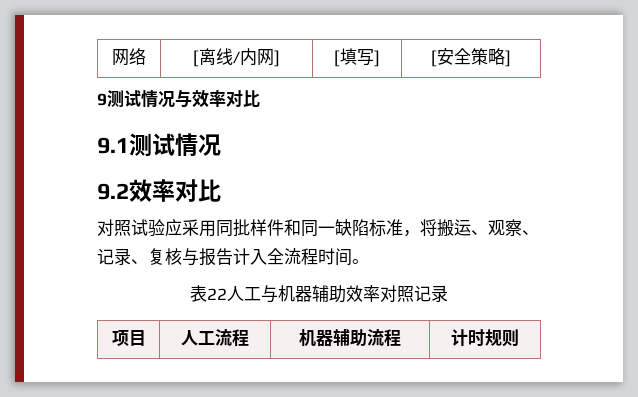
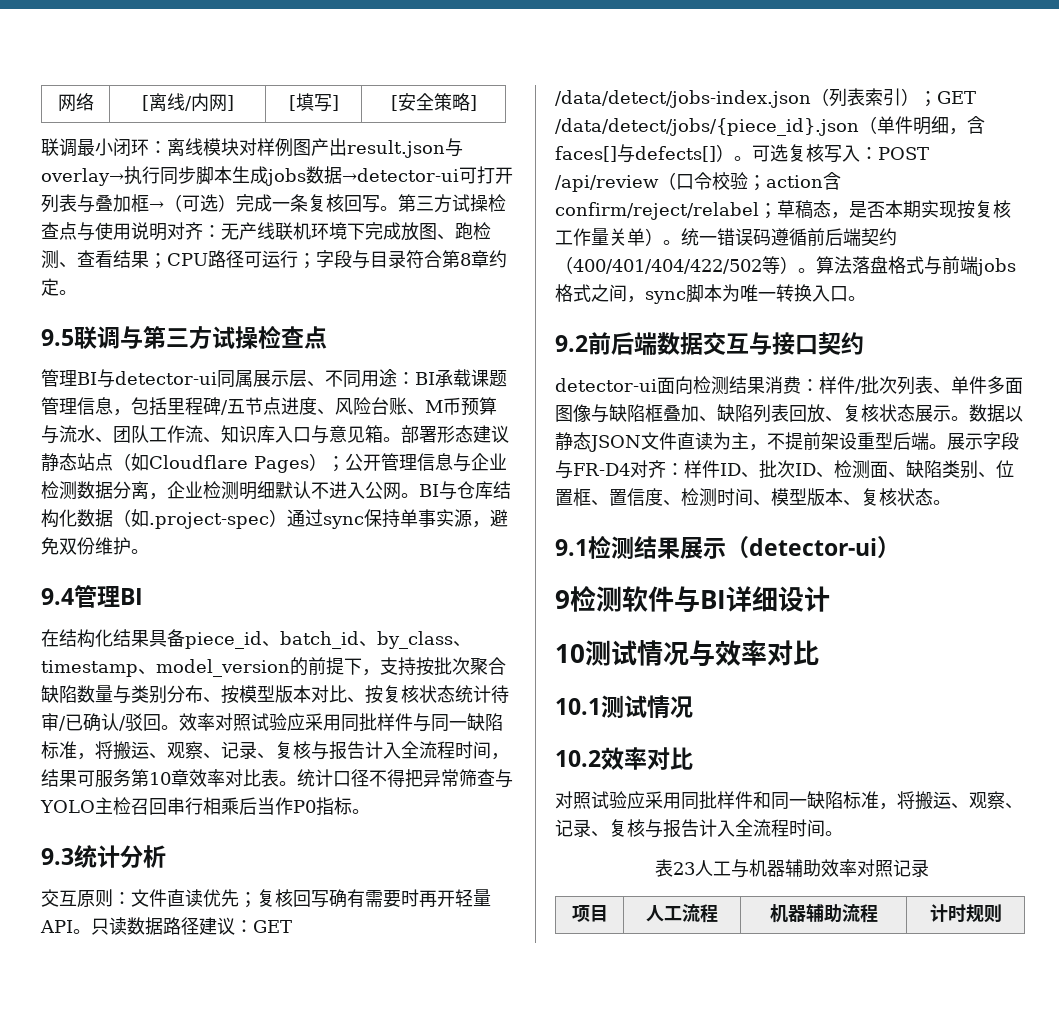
- 9测试情况与效率对比
+ 联调最小闭环：离线模块对样例图产出result.json与overlay→执行同步脚本生成jobs数据→detector-ui可打开列表与叠加框→（可选）完成一条复核回写。第三方试操检查点与使用说明对齐：无产线联机环境下完成放图、跑检测、查看结果；CPU路径可运行；字段与目录符合第8章约定。
+ 9.5联调与第三方试操检查点
+ 管理BI与detector-ui同属展示层、不同用途：BI承载课题管理信息，包括里程碑/五节点进度、风险台账、M币预算与流水、团队工作流、知识库入口与意见箱。部署形态建议静态站点（如Cloudflare Pages）；公开管理信息与企业检测数据分离，企业检测明细默认不进入公网。BI与仓库结构化数据（如.project-spec）通过sync保持单事实源，避免双份维护。
+ 9.4管理BI
+ 在结构化结果具备piece_id、batch_id、by_class、timestamp、model_version的前提下，支持按批次聚合缺陷数量与类别分布、按模型版本对比、按复核状态统计待审/已确认/驳回。效率对照试验应采用同批样件与同一缺陷标准，将搬运、观察、记录、复核与报告计入全流程时间，结果可服务第10章效率对比表。统计口径不得把异常筛查与YOLO主检召回串行相乘后当作P0指标。
+ 9.3统计分析
+ 交互原则：文件直读优先；复核回写确有需要时再开轻量API。只读数据路径建议：GET /data/detect/jobs-index.json（列表索引）；GET /data/detect/jobs/{piece_id}.json（单件明细，含faces[]与defects[]）。可选复核写入：POST /api/review（口令校验；action含confirm/reject/relabel；草稿态，是否本期实现按复核工作量关单）。统一错误码遵循前后端契约（400/401/404/422/502等）。算法落盘格式与前端jobs格式之间，sync脚本为唯一转换入口。
+ 9.2前后端数据交互与接口契约
+ detector-ui面向检测结果消费：样件/批次列表、单件多面图像与缺陷框叠加、缺陷列表回放、复核状态展示。数据以静态JSON文件直读为主，不提前架设重型后端。展示字段与FR-D4对齐：样件ID、批次ID、检测面、缺陷类别、位置框、置信度、检测时间、模型版本、复核状态。
+ 9.1检测结果展示（detector-ui）
+ 9检测软件与BI详细设计
+ 10测试情况与效率对比
- 9.1测试情况
+ 10.1测试情况
- 9.2效率对比
+ 10.2效率对比
- 表22人工与机器辅助效率对照记录
+ 表23人工与机器辅助效率对照记录

